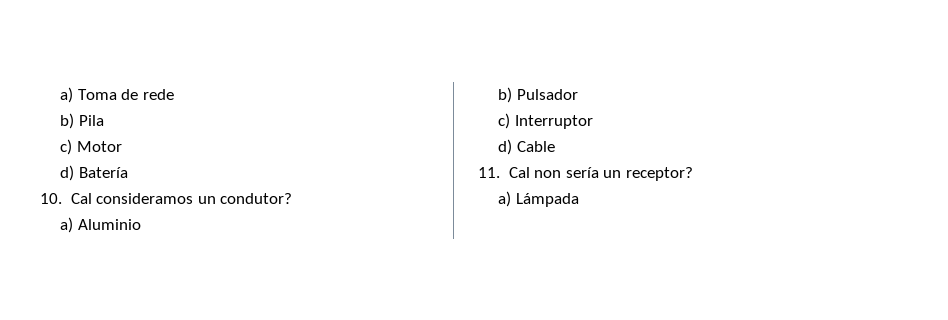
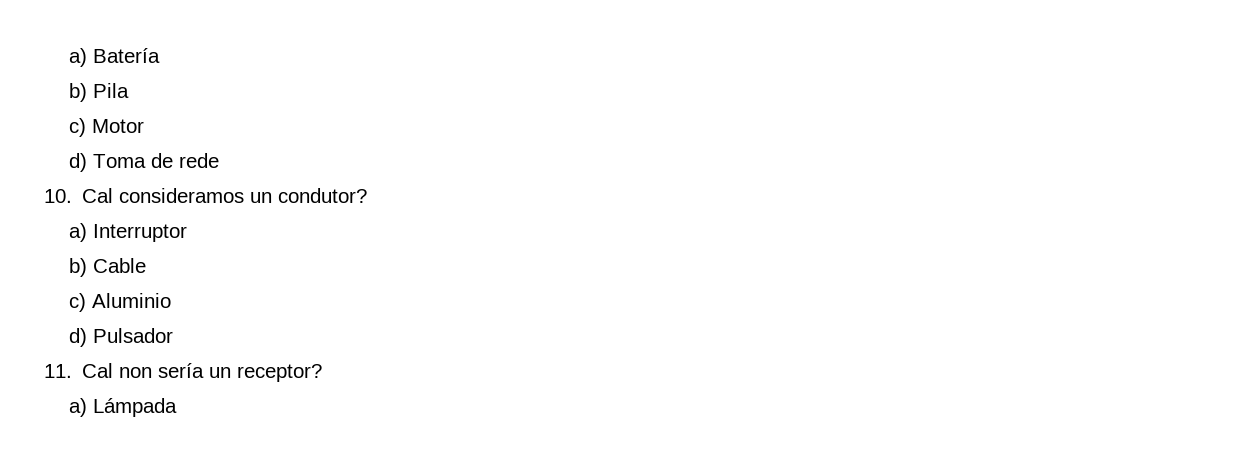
- a) Toma de rede
+ a) Batería
- d) Batería
+ d) Toma de rede
- a) Aluminio
+ a) Interruptor
+ b) Cable
+ c) Aluminio
- b) Pulsador
+ d) Pulsador
- c) Interruptor
- d) Cable

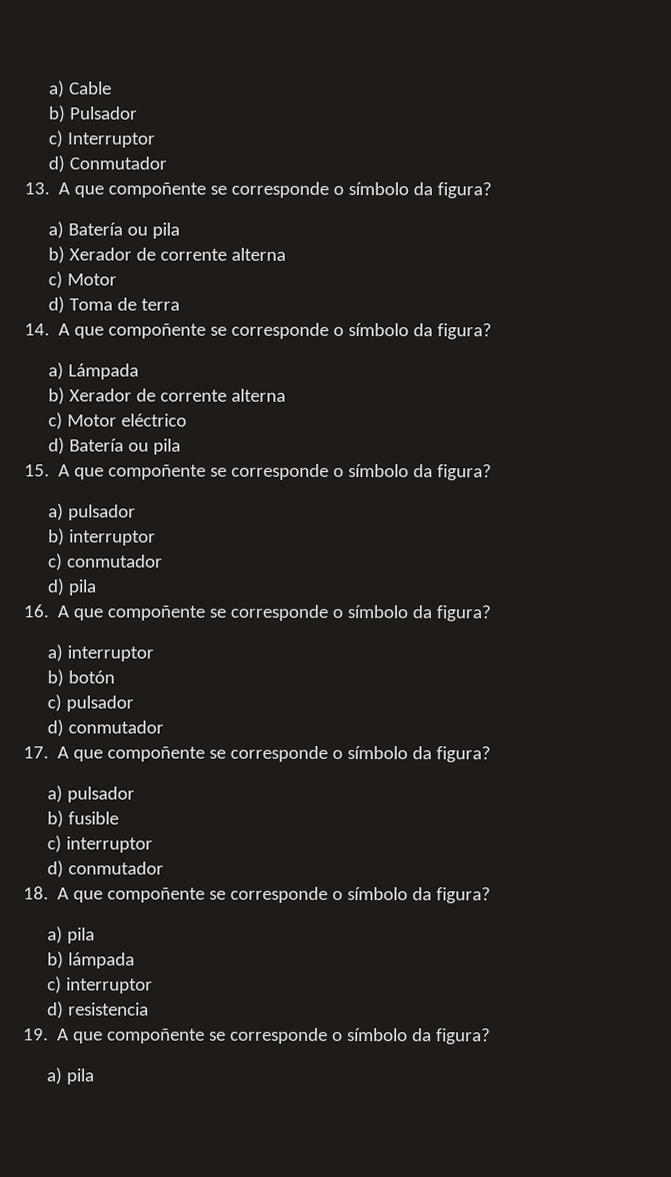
- a) Batería
- b) Pila
+ a) Cable
+ b) Pulsador
+ c) Interruptor
+ d) Conmutador
+ 13. A que compoñente se corresponde o símbolo da figura?
+ a) Batería ou pila
+ b) Xerador de corrente alterna
- d) Toma de rede
- 10. Cal consideramos un condutor?
- a) Interruptor
- b) Cable
- c) Aluminio
- d) Pulsador
- 11. Cal non sería un receptor?
+ d) Toma de terra
+ 14. A que compoñente se corresponde o símbolo da figura?
  a) Lámpada
+ b) Xerador de corrente alterna
+ c) Motor eléctrico
+ d) Batería ou pila
+ 15. A que compoñente se corresponde o símbolo da figura?
+ a) pulsador
+ b) interruptor
+ c) conmutador
+ d) pila
+ 16. A que compoñente se corresponde o símbolo da figura?
+ a) interruptor
+ b) botón
+ c) pulsador
+ d) conmutador
+ 17. A que compoñente se corresponde o símbolo da figura?
+ a) pulsador
+ b) fusible
+ c) interruptor
+ d) conmutador
+ 18. A que compoñente se corresponde o símbolo da figura?
+ a) pila
+ b) lámpada
+ c) interruptor
+ d) resistencia
+ 19. A que compoñente se corresponde o símbolo da figura?
+ a) pila

